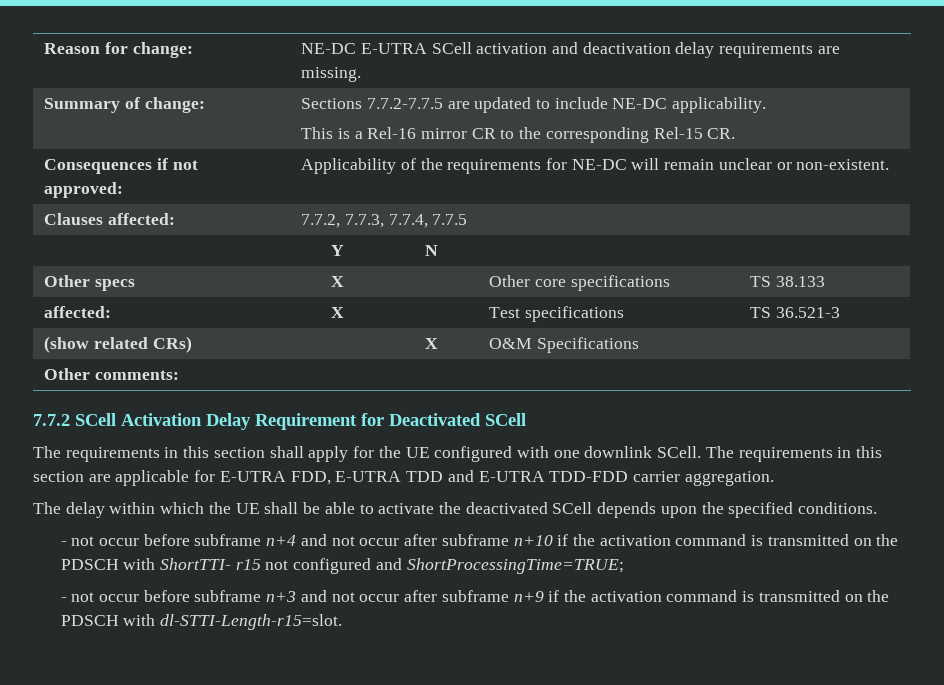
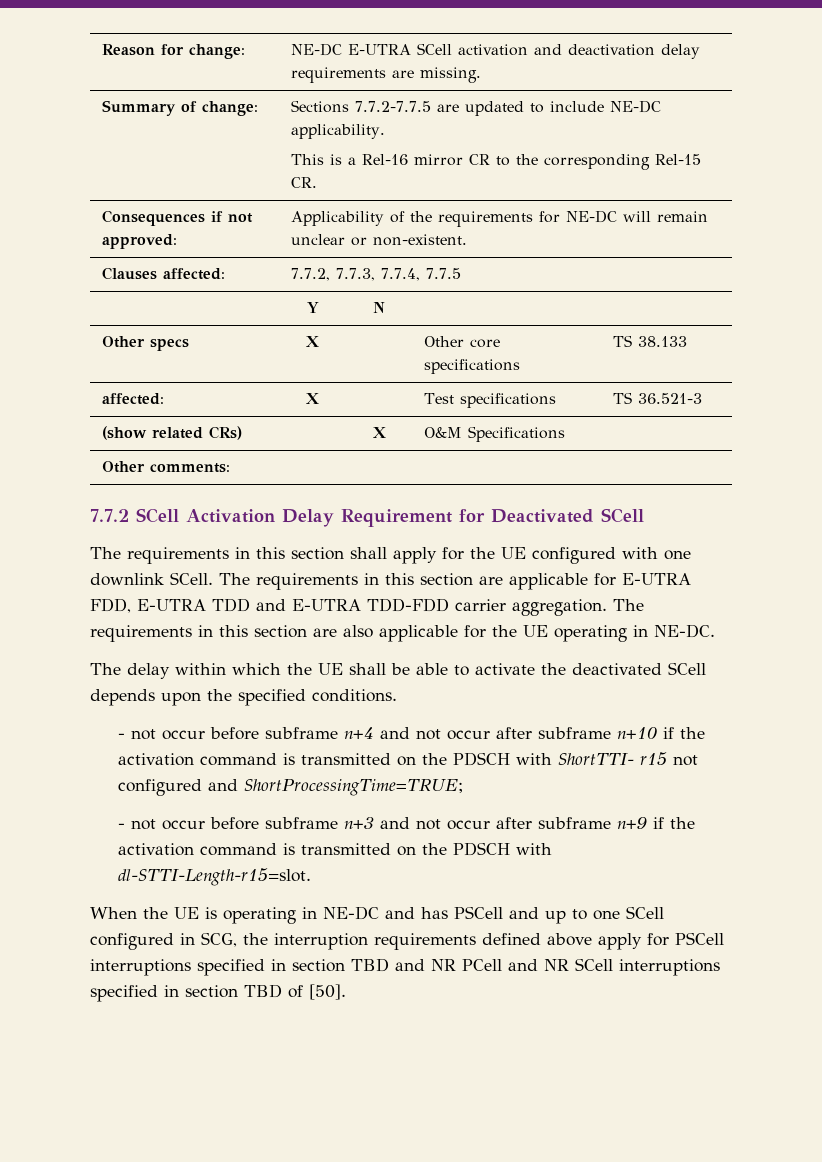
+ The requirements in this section are also applicable for the UE operating in NE-DC.
+ When the UE is operating in NE-DC and has PSCell and up to one SCell configured in SCG, the interruption requirements defined above apply for PSCell interruptions specified in section TBD and NR PCell and NR SCell interruptions specified in section TBD of [50].

